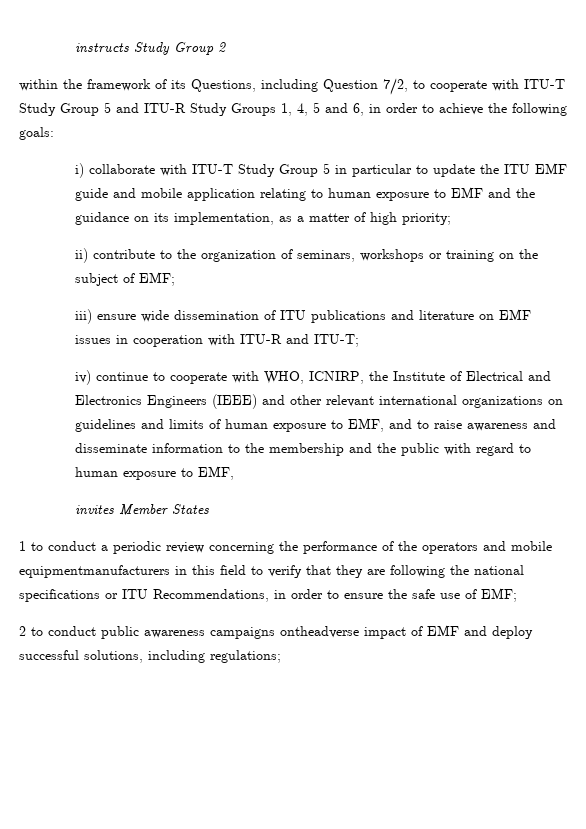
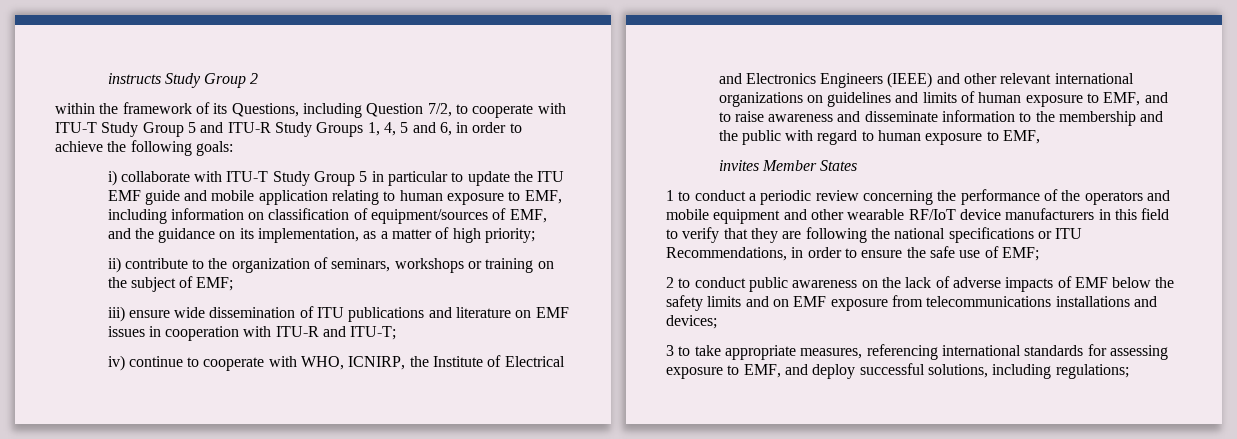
- i) collaborate with ITU-T Study Group 5 in particular to update the ITU EMF guide and mobile application relating to human exposure to EMF and the guidance on its implementation, as a matter of high priority;
+ i) collaborate with ITU-T Study Group 5 in particular to update the ITU EMF guide and mobile application relating to human exposure to EMF, including information on classification of equipment/sources of EMF, and the guidance on its implementation, as a matter of high priority;
- 1 to conduct a periodic review concerning the performance of the operators and mobile equipmentmanufacturers in this field to verify that they are following the national specifications or ITU Recommendations, in order to ensure the safe use of EMF;
+ 1 to conduct a periodic review concerning the performance of the operators and mobile equipment and other wearable RF/IoT device manufacturers in this field to verify that they are following the national specifications or ITU Recommendations, in order to ensure the safe use of EMF;
- 2 to conduct public awareness campaigns ontheadverse impact of EMF and deploy successful solutions, including regulations;
+ 2 to conduct public awareness on the lack of adverse impacts of EMF below the safety limits and on EMF exposure from telecommunications installations and devices;
+ 3 to take appropriate measures, referencing international standards for assessing exposure to EMF, and deploy successful solutions, including regulations;

